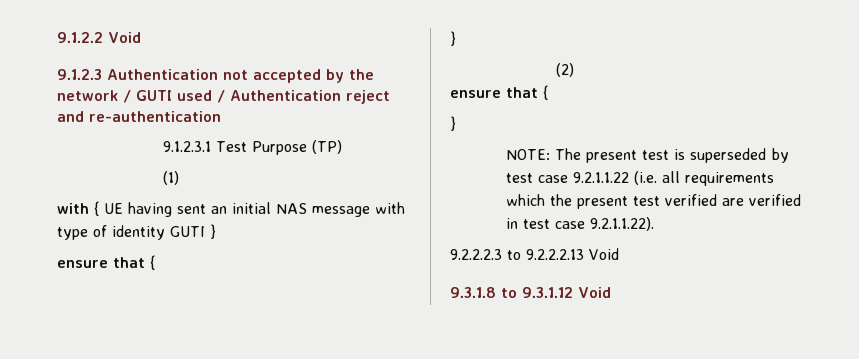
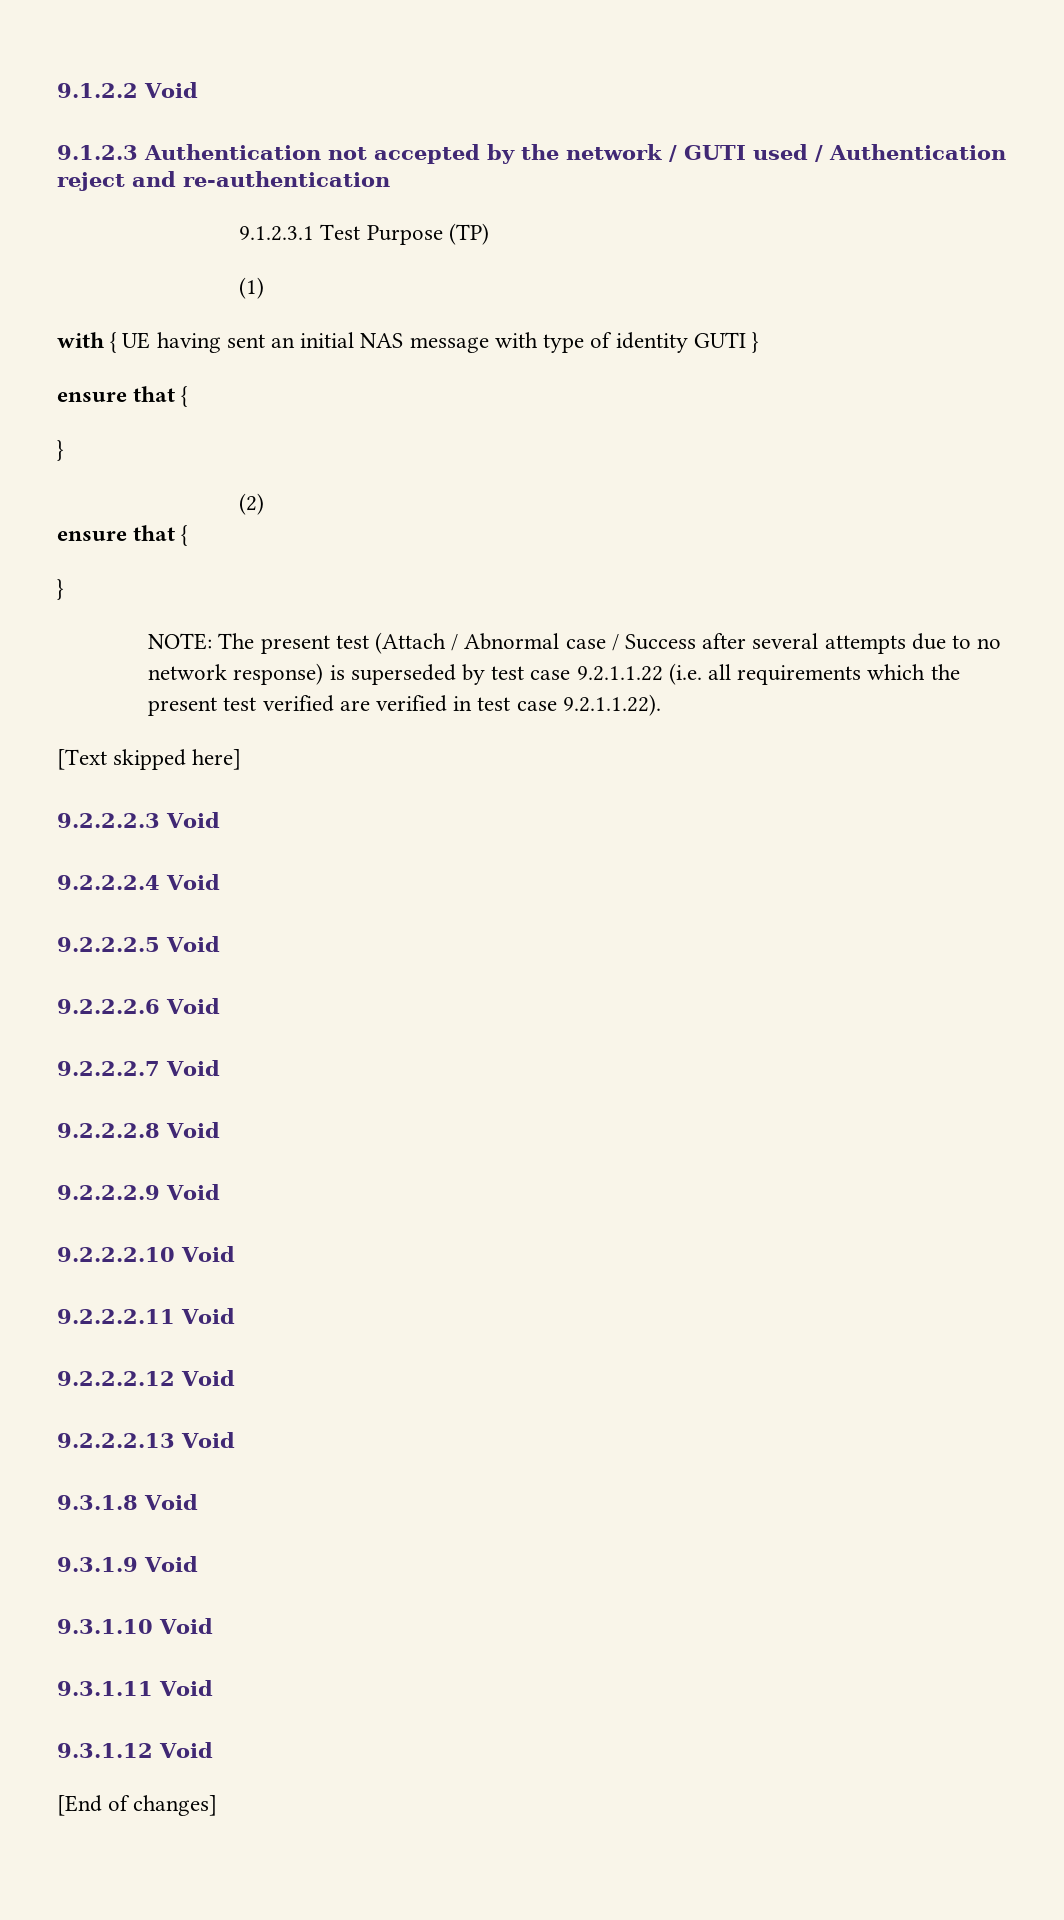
- NOTE: The present test is superseded by test case 9.2.1.1.22 (i.e. all requirements which the present test verified are verified in test case 9.2.1.1.22).
+ NOTE: The present test (Attach / Abnormal case / Success after several attempts due to no network response) is superseded by test case 9.2.1.1.22 (i.e. all requirements which the present test verified are verified in test case 9.2.1.1.22).
- 9.2.2.2.3 to 9.2.2.2.13 Void
- 9.3.1.8 to 9.3.1.12 Void
+ [Text skipped here]
+ 9.2.2.2.3 Void
+ 9.2.2.2.4 Void
+ 9.2.2.2.5 Void
+ 9.2.2.2.6 Void
+ 9.2.2.2.7 Void
+ 9.2.2.2.8 Void
+ 9.2.2.2.9 Void
+ 9.2.2.2.10 Void
+ 9.2.2.2.11 Void
+ 9.2.2.2.12 Void
+ 9.2.2.2.13 Void
+ 9.3.1.8 Void
+ 9.3.1.9 Void
+ 9.3.1.10 Void
+ 9.3.1.11 Void
+ 9.3.1.12 Void
+ [End of changes]

